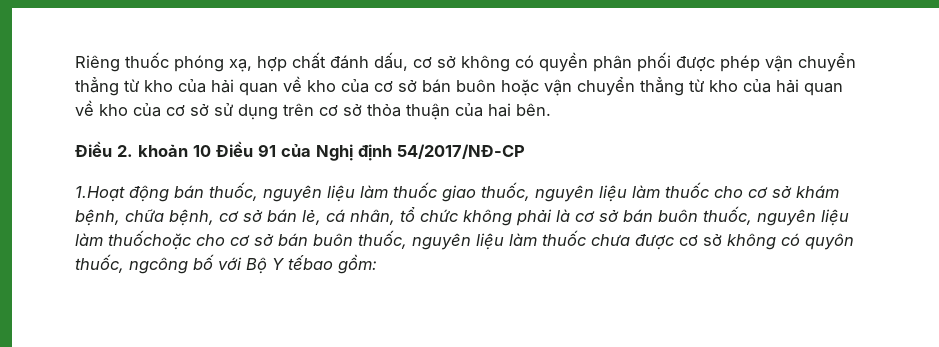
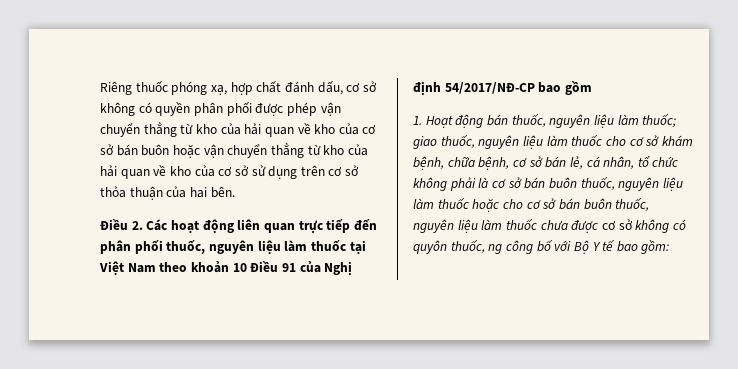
- Điều 2. khoản 10 Điều 91 của Nghị định 54/2017/NĐ-CP
- 1.Hoạt động bán thuốc, nguyên liệu làm thuốc giao thuốc, nguyên liệu làm thuốc cho cơ sở khám bệnh, chữa bệnh, cơ sở bán lẻ, cá nhân, tổ chức không phải là cơ sở bán buôn thuốc, nguyên liệu làm thuốchoặc cho cơ sở bán buôn thuốc, nguyên liệu làm thuốc chưa được cơ sở không có quyôn thuốc, ngcông bố với Bộ Y tếbao gồm:
+ Điều 2. Các hoạt động liên quan trực tiếp đến phân phối thuốc, nguyên liệu làm thuốc tại Việt Nam theo khoản 10 Điều 91 của Nghị định 54/2017/NĐ-CP bao gồm
+ 1. Hoạt động bán thuốc, nguyên liệu làm thuốc; giao thuốc, nguyên liệu làm thuốc cho cơ sở khám bệnh, chữa bệnh, cơ sở bán lẻ, cá nhân, tổ chức không phải là cơ sở bán buôn thuốc, nguyên liệu làm thuốc hoặc cho cơ sở bán buôn thuốc, nguyên liệu làm thuốc chưa được cơ sở không có quyôn thuốc, ng công bố với Bộ Y tế bao gồm:

